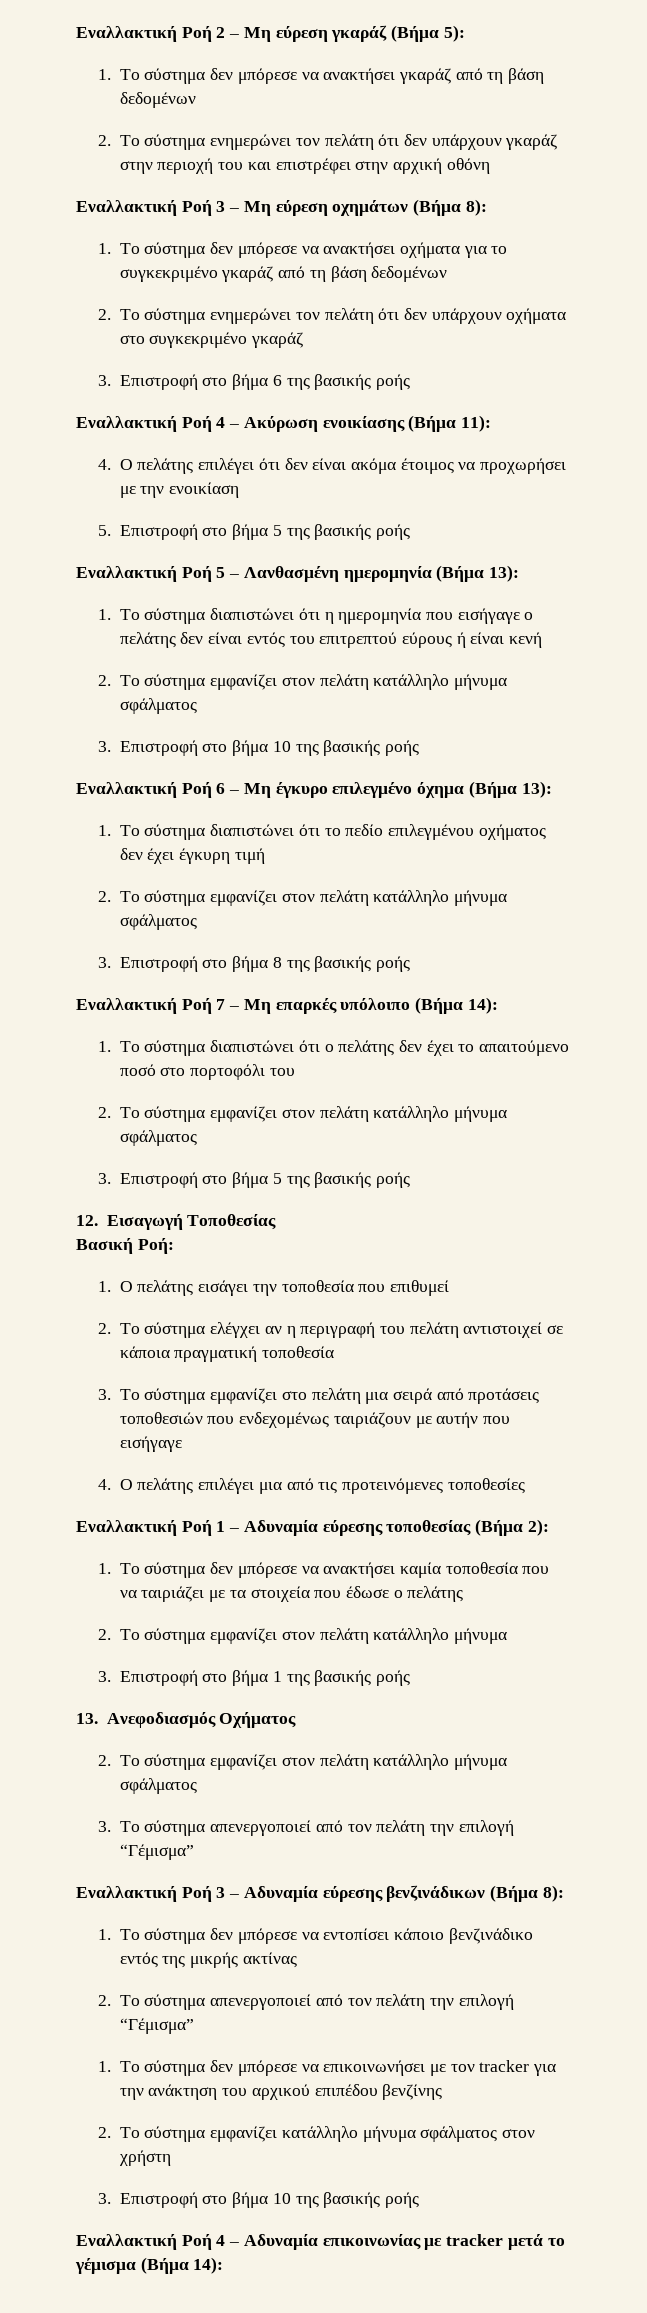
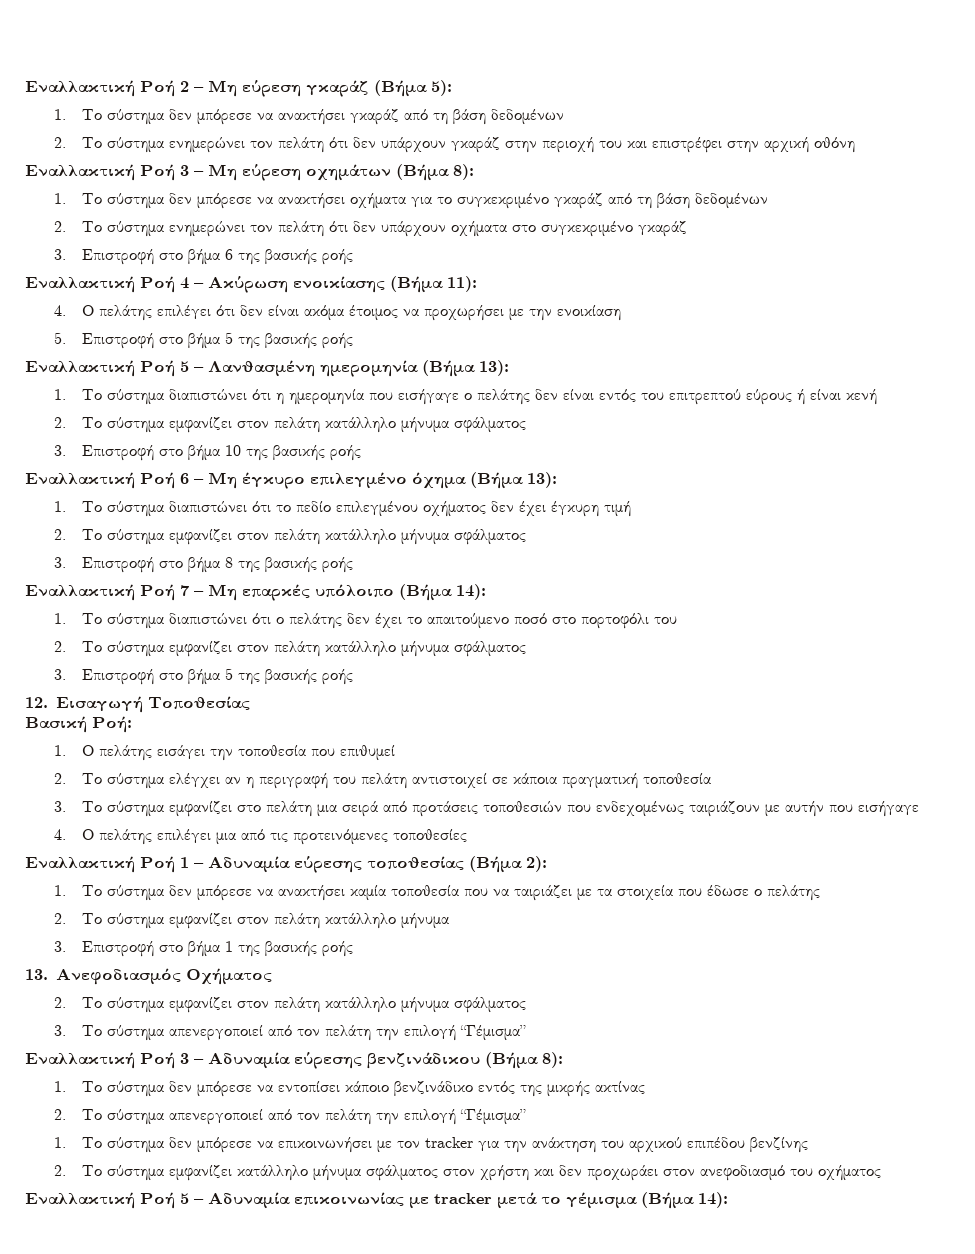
- Εναλλακτική Ροή 3 – Αδυναμία εύρεσης βενζινάδικων (Βήμα 8):
+ Εναλλακτική Ροή 3 – Αδυναμία εύρεσης βενζινάδικου (Βήμα 8):
- 2. Το σύστημα εμφανίζει κατάλληλο μήνυμα σφάλματος στον χρήστη
- 3. Επιστροφή στο βήμα 10 της βασικής ροής
- Εναλλακτική Ροή 4 – Αδυναμία επικοινωνίας με tracker μετά το γέμισμα (Βήμα 14):
+ 2. Το σύστημα εμφανίζει κατάλληλο μήνυμα σφάλματος στον χρήστη και δεν προχωράει στον ανεφοδιασμό του οχήματος
+ Εναλλακτική Ροή 5 – Αδυναμία επικοινωνίας με tracker μετά το γέμισμα (Βήμα 14):

